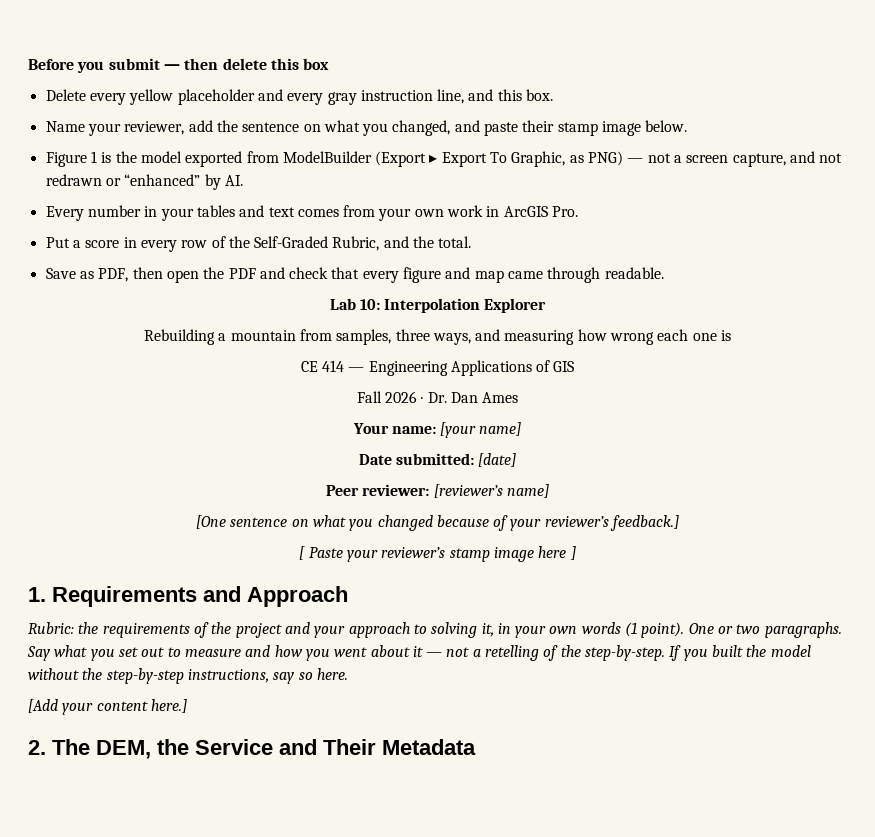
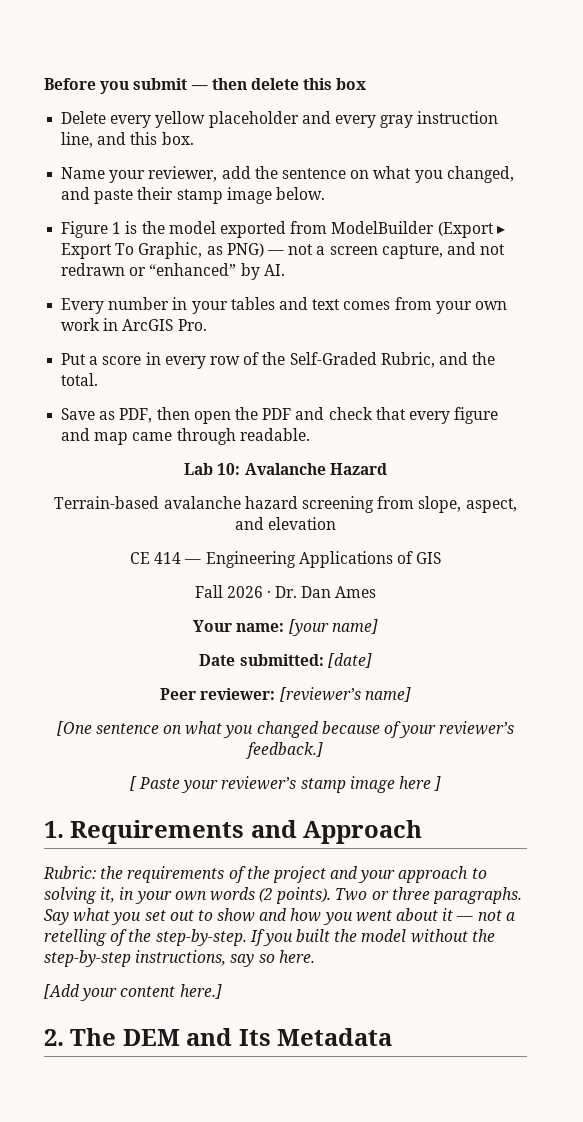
- Lab 10: Interpolation Explorer
- Rebuilding a mountain from samples, three ways, and measuring how wrong each one is
+ Lab 10: Avalanche Hazard
+ Terrain-based avalanche hazard screening from slope, aspect, and elevation
- Rubric: the requirements of the project and your approach to solving it, in your own words (1 point). One or two paragraphs.
+ Rubric: the requirements of the project and your approach to solving it, in your own words (2 points). Two or three paragraphs.
- Say what you set out to measure and how you went about it — not a retelling of the step-by-step.
+ Say what you set out to show and how you went about it — not a retelling of the step-by-step.
- 2. The DEM, the Service and Their Metadata
+ 2. The DEM and Its Metadata

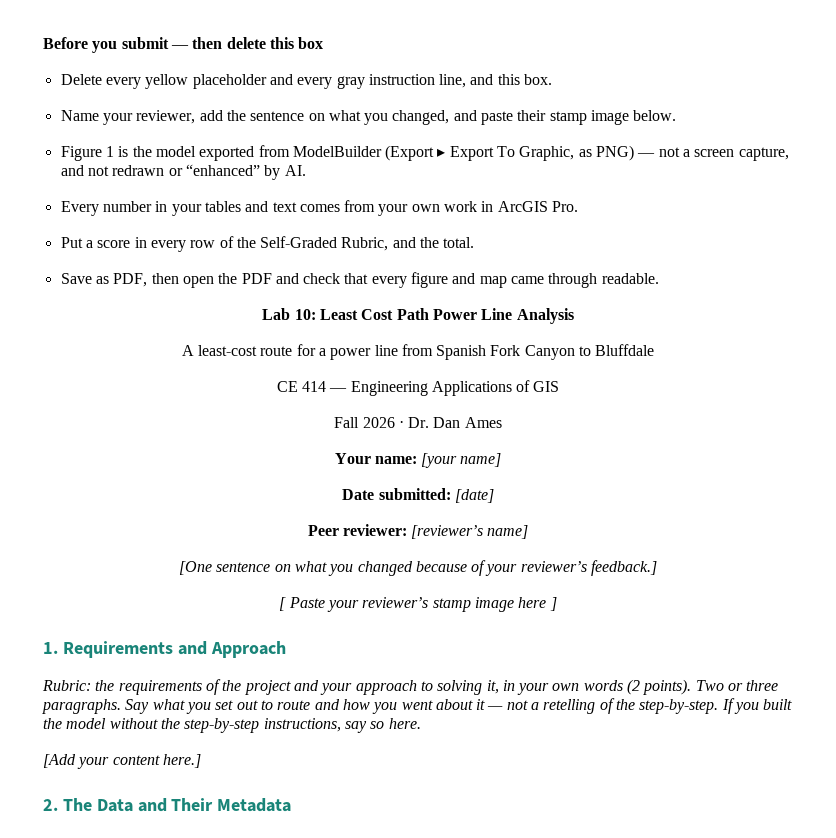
- Lab 10: Avalanche Hazard
- Terrain-based avalanche hazard screening from slope, aspect, and elevation
+ Lab 10: Least Cost Path Power Line Analysis
+ A least-cost route for a power line from Spanish Fork Canyon to Bluffdale
- Say what you set out to show and how you went about it — not a retelling of the step-by-step.
+ Say what you set out to route and how you went about it — not a retelling of the step-by-step.
- 2. The DEM and Its Metadata
+ 2. The Data and Their Metadata

